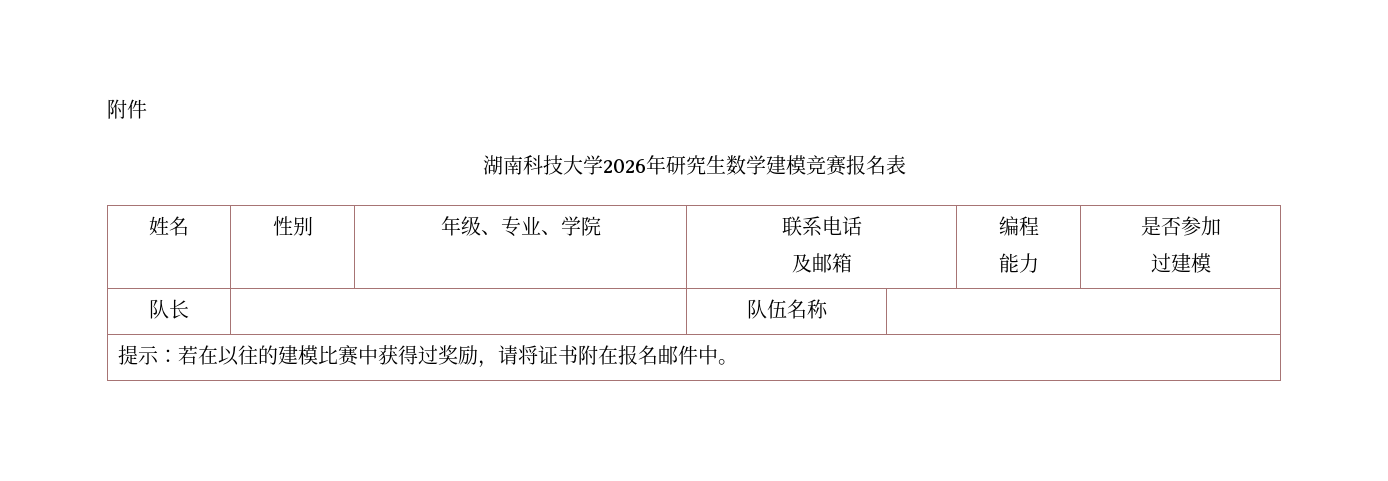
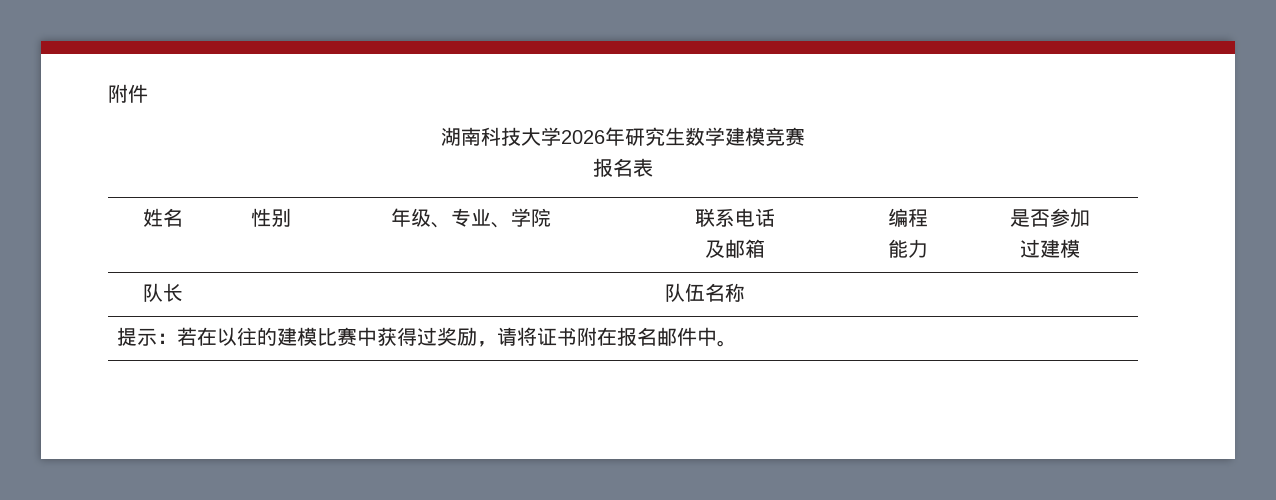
- 湖南科技大学2026年研究生数学建模竞赛报名表
+ 湖南科技大学2026年研究生数学建模竞赛
+ 报名表

